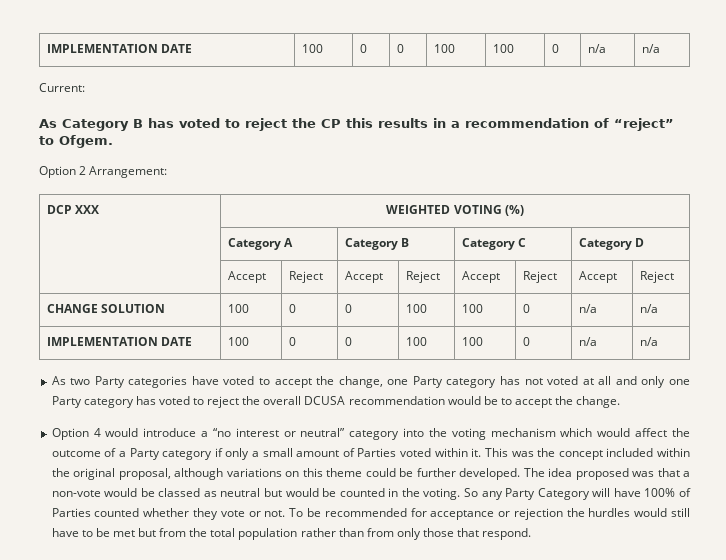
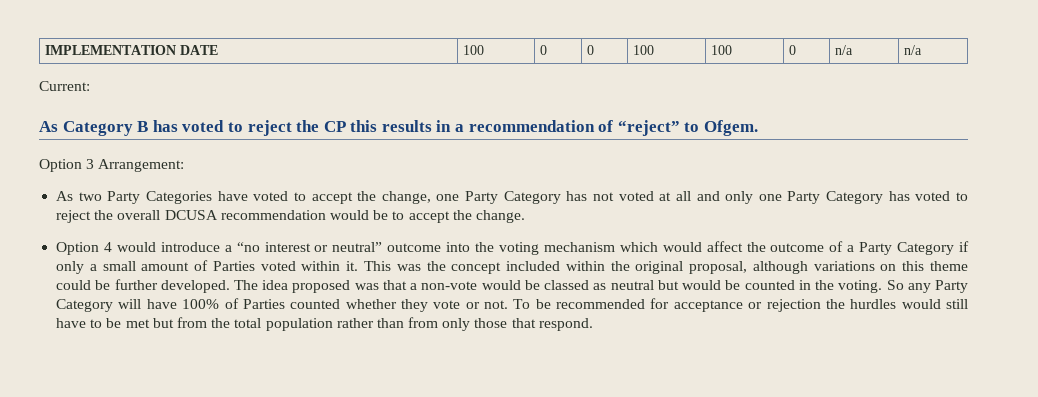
- Option 2 Arrangement:
+ Option 3 Arrangement:
- DCP XXX | WEIGHTED VOTING (%)
- | Category A | Category B | Category C | Category D
- | Accept | Reject | Accept | Reject | Accept | Reject | Accept | Reject
- CHANGE SOLUTION | 100 | 0 | 0 | 100 | 100 | 0 | n/a | n/a
- IMPLEMENTATION DATE | 100 | 0 | 0 | 100 | 100 | 0 | n/a | n/a
- As two Party categories have voted to accept the change, one Party category has not voted at all and only one Party category has voted to reject the overall DCUSA recommendation would be to accept the change.
+ As two Party Categories have voted to accept the change, one Party Category has not voted at all and only one Party Category has voted to reject the overall DCUSA recommendation would be to accept the change.
- Option 4 would introduce a “no interest or neutral” category into the voting mechanism which would affect the outcome of a Party category if only a small amount of Parties voted within it.
+ Option 4 would introduce a “no interest or neutral” outcome into the voting mechanism which would affect the outcome of a Party Category if only a small amount of Parties voted within it.

